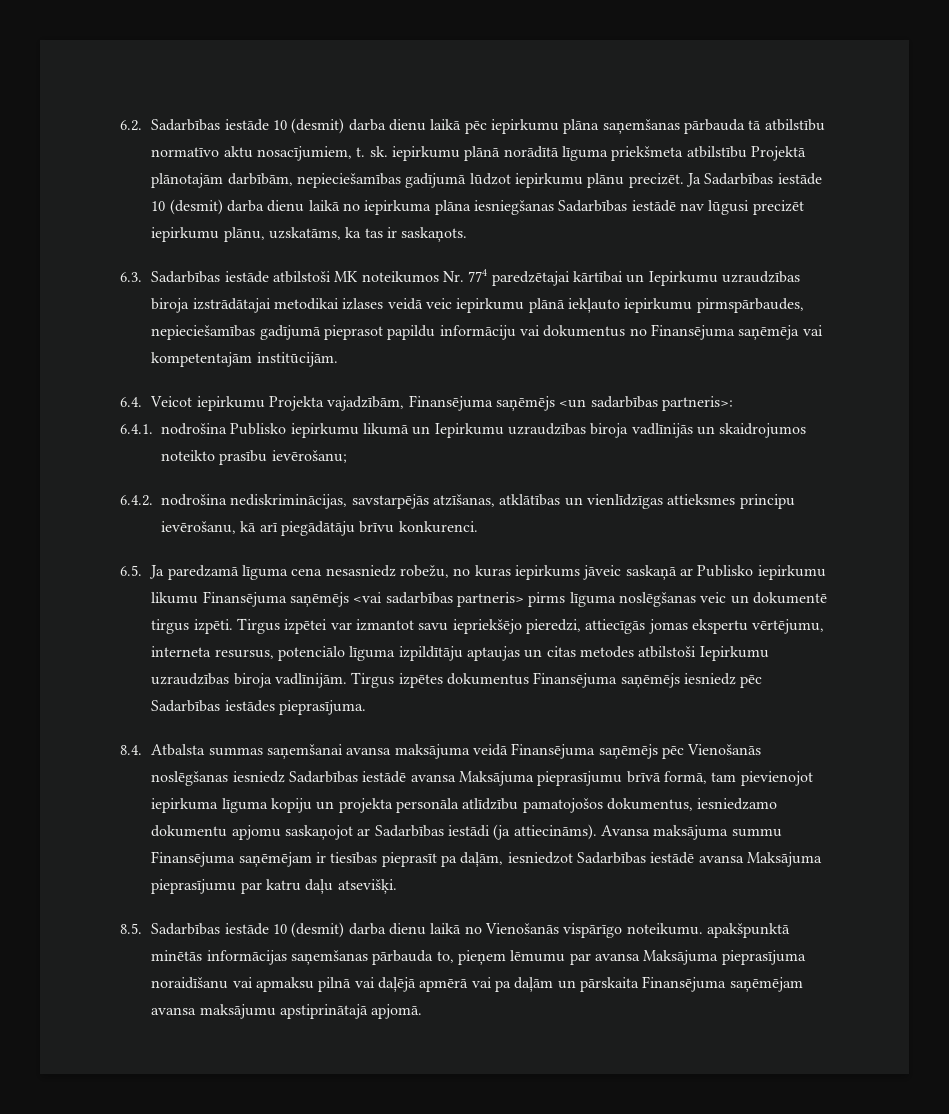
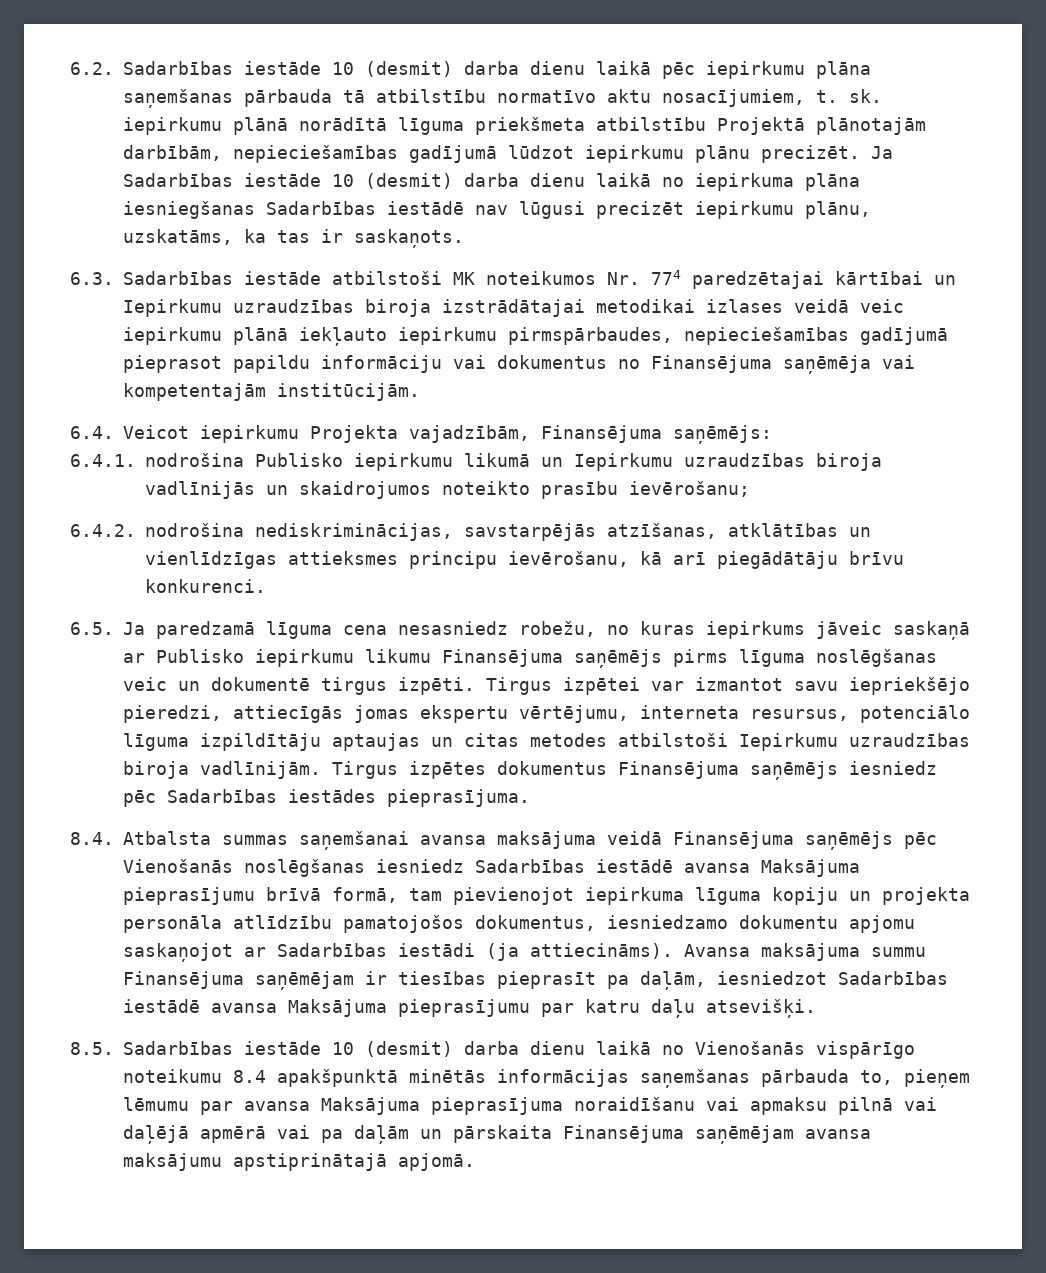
- 6.4. Veicot iepirkumu Projekta vajadzībām, Finansējuma saņēmējs <un sadarbības partneris>:
+ 6.4. Veicot iepirkumu Projekta vajadzībām, Finansējuma saņēmējs:
- 6.5. Ja paredzamā līguma cena nesasniedz robežu, no kuras iepirkums jāveic saskaņā ar Publisko iepirkumu likumu Finansējuma saņēmējs <vai sadarbības partneris> pirms līguma noslēgšanas veic un dokumentē tirgus izpēti.
+ 6.5. Ja paredzamā līguma cena nesasniedz robežu, no kuras iepirkums jāveic saskaņā ar Publisko iepirkumu likumu Finansējuma saņēmējs pirms līguma noslēgšanas veic un dokumentē tirgus izpēti.
- 8.5. Sadarbības iestāde 10 (desmit) darba dienu laikā no Vienošanās vispārīgo noteikumu. apakšpunktā minētās informācijas saņemšanas pārbauda to, pieņem lēmumu par avansa Maksājuma pieprasījuma noraidīšanu vai apmaksu pilnā vai daļējā apmērā vai pa daļām un pārskaita Finansējuma saņēmējam avansa maksājumu apstiprinātajā apjomā.
+ 8.5. Sadarbības iestāde 10 (desmit) darba dienu laikā no Vienošanās vispārīgo noteikumu 8.4 apakšpunktā minētās informācijas saņemšanas pārbauda to, pieņem lēmumu par avansa Maksājuma pieprasījuma noraidīšanu vai apmaksu pilnā vai daļējā apmērā vai pa daļām un pārskaita Finansējuma saņēmējam avansa maksājumu apstiprinātajā apjomā.

